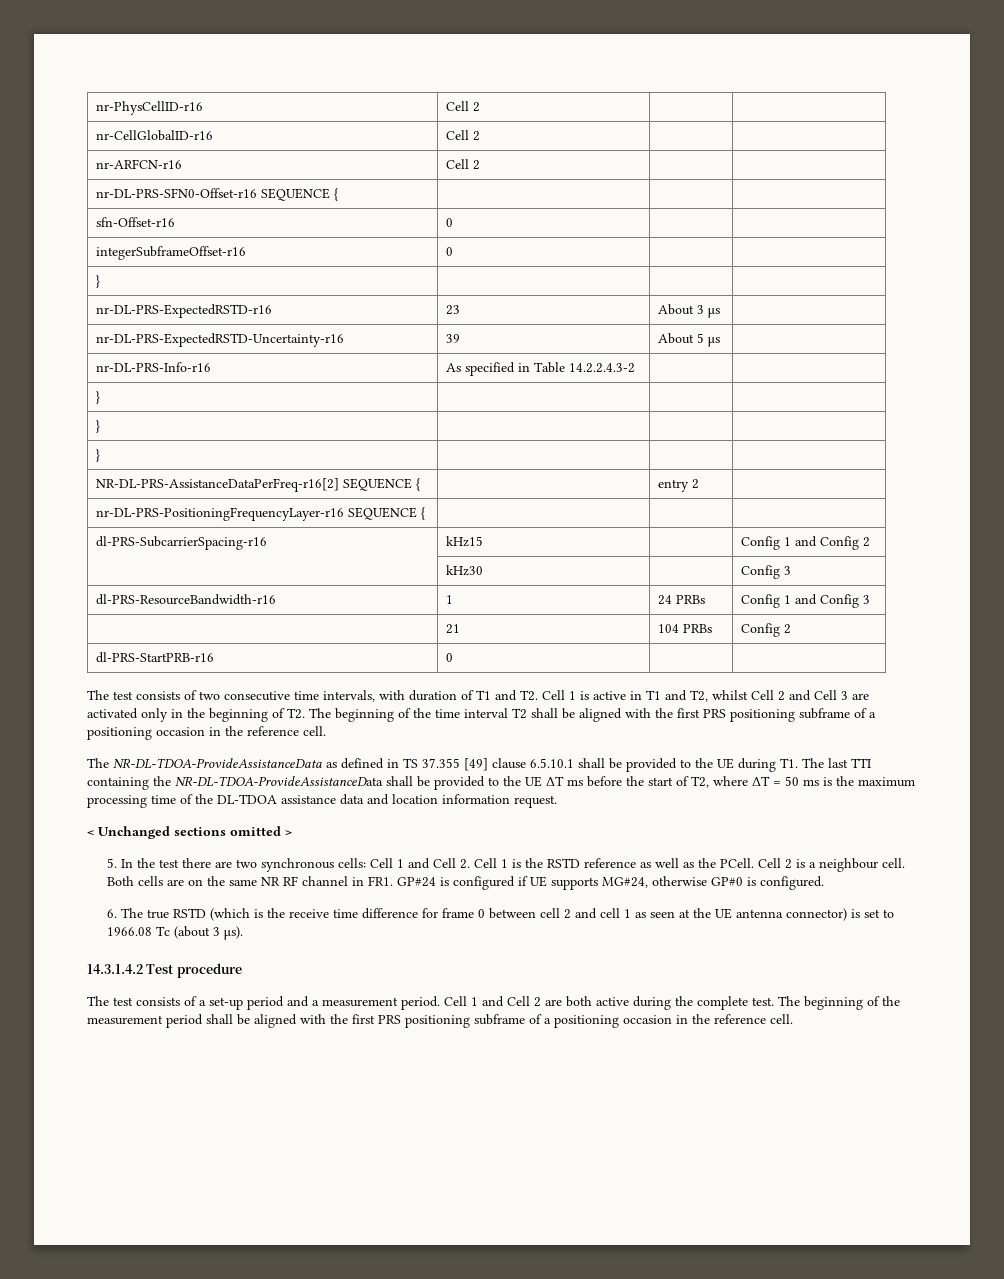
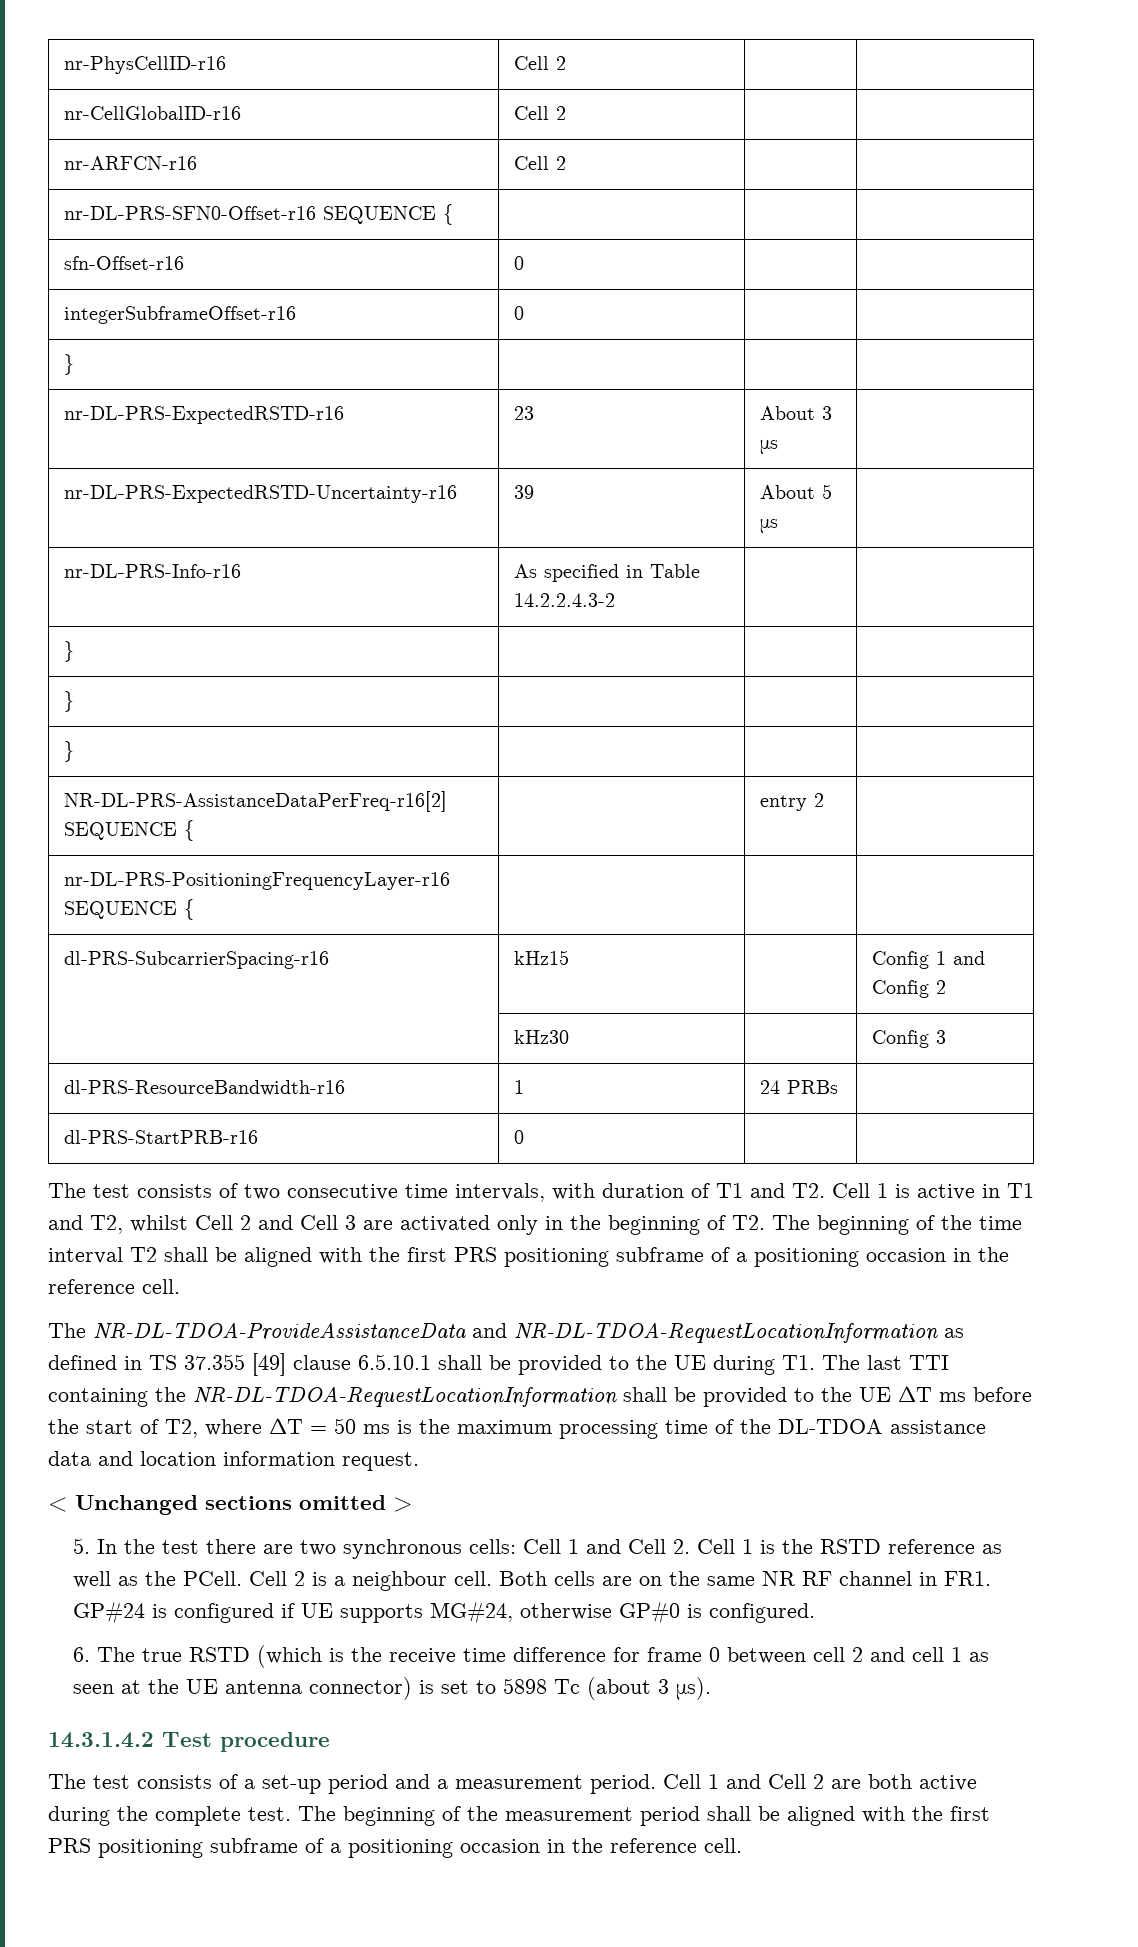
- dl-PRS-ResourceBandwidth-r16 | 1 | 24 PRBs | Config 1 and Config 3
- | 21 | 104 PRBs | Config 2
+ dl-PRS-ResourceBandwidth-r16 | 1 | 24 PRBs |
- The NR-DL-TDOA-ProvideAssistanceData as defined in TS 37.355 [49] clause 6.5.10.1 shall be provided to the UE during T1. The last TTI containing the NR-DL-TDOA-ProvideAssistanceData shall be provided to the UE ΔT ms before the start of T2, where ΔT = 50 ms is the maximum processing time of the DL-TDOA assistance data and location information request.
+ The NR-DL-TDOA-ProvideAssistanceData and NR-DL-TDOA-RequestLocationInformation as defined in TS 37.355 [49] clause 6.5.10.1 shall be provided to the UE during T1. The last TTI containing the NR-DL-TDOA-RequestLocationInformation shall be provided to the UE ΔT ms before the start of T2, where ΔT = 50 ms is the maximum processing time of the DL-TDOA assistance data and location information request.
- 6. The true RSTD (which is the receive time difference for frame 0 between cell 2 and cell 1 as seen at the UE antenna connector) is set to 1966.08 Tc (about 3 μs).
+ 6. The true RSTD (which is the receive time difference for frame 0 between cell 2 and cell 1 as seen at the UE antenna connector) is set to 5898 Tc (about 3 μs).

